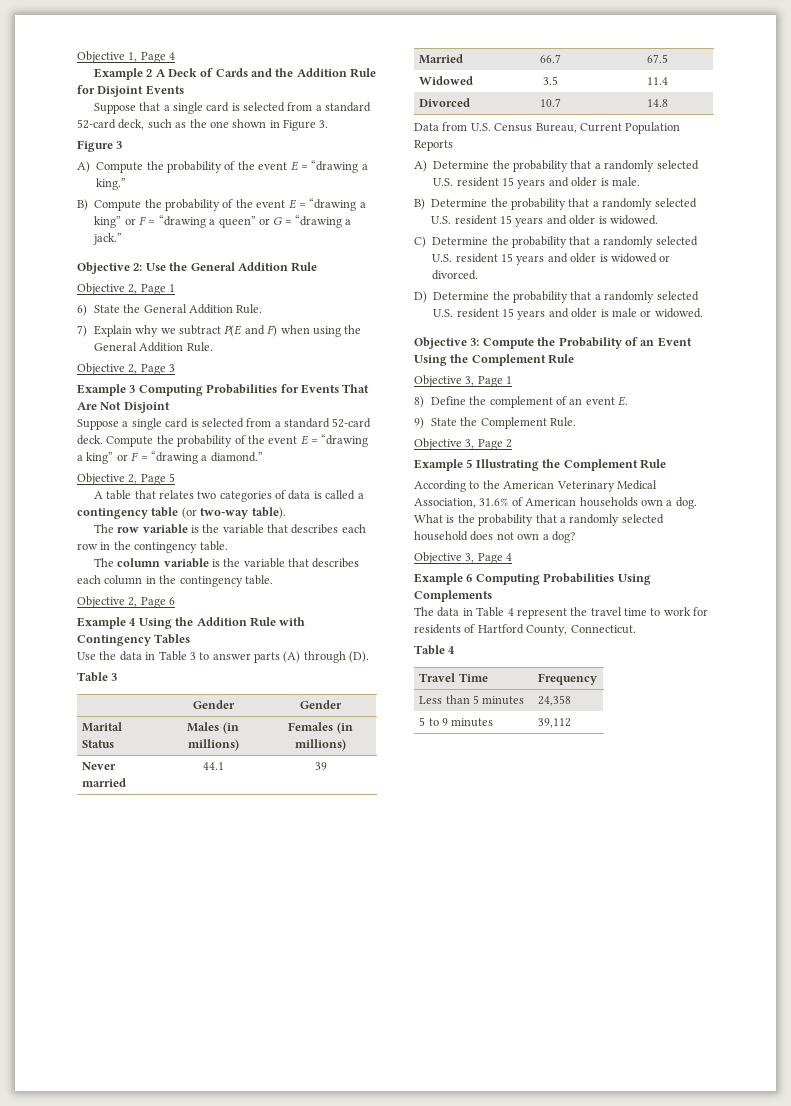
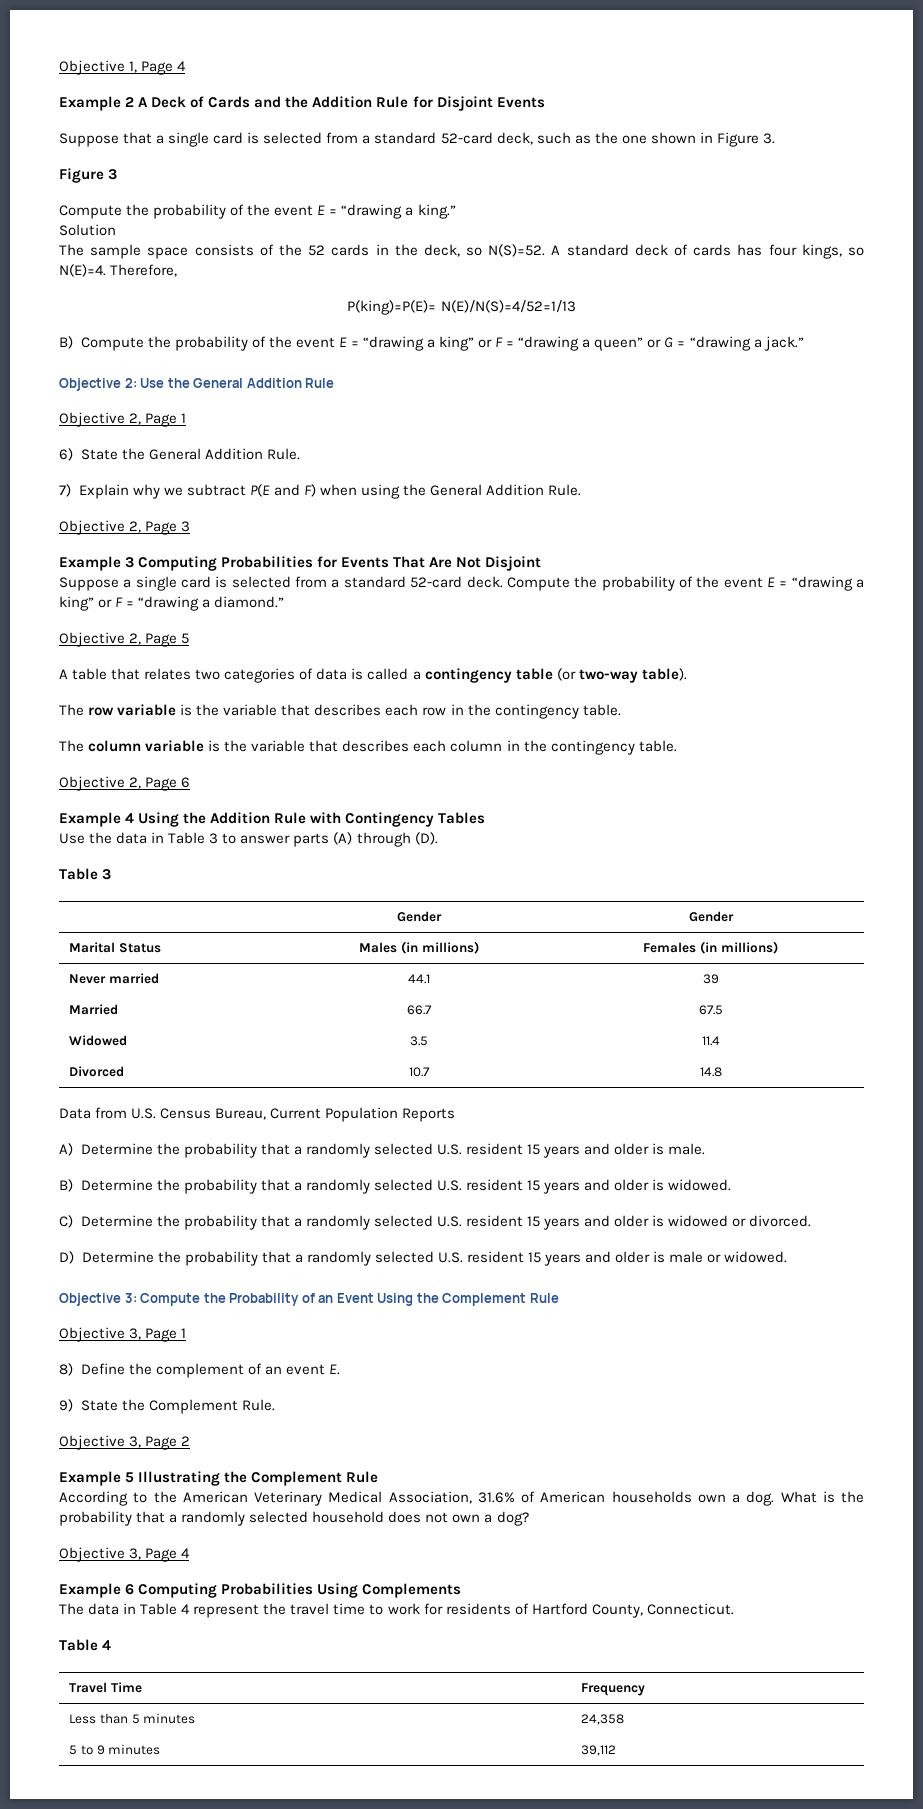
- A) Compute the probability of the event E = “drawing a king.”
+ Compute the probability of the event E = “drawing a king.”
+ Solution
+ The sample space consists of the 52 cards in the deck, so N(S)=52. A standard deck of cards has four kings, so N(E)=4. Therefore,
+ P(king)=P(E)= N(E)/N(S)=4/52=1/13

